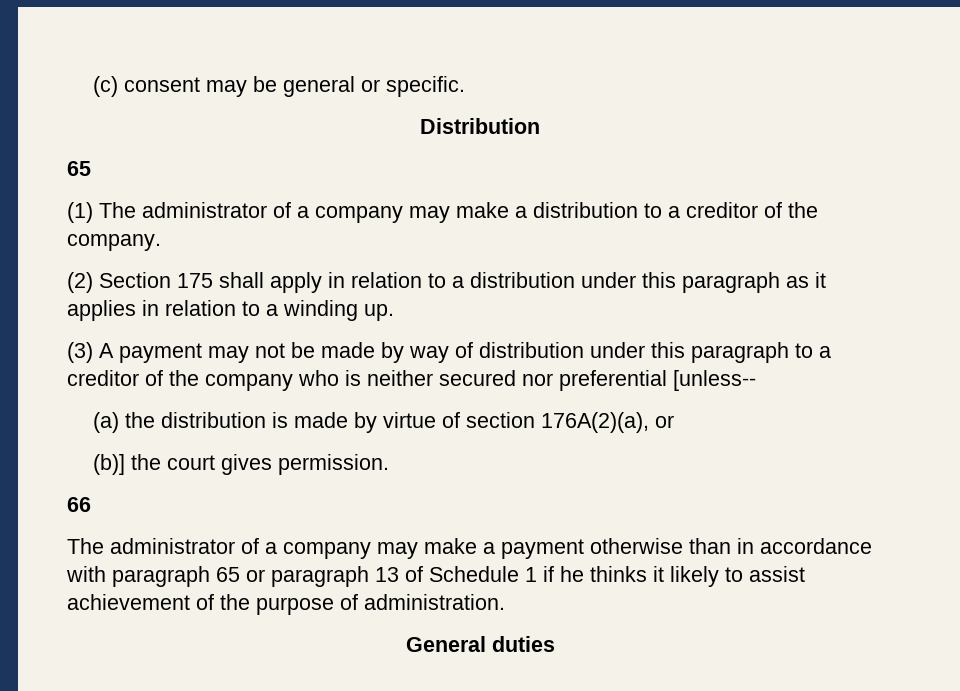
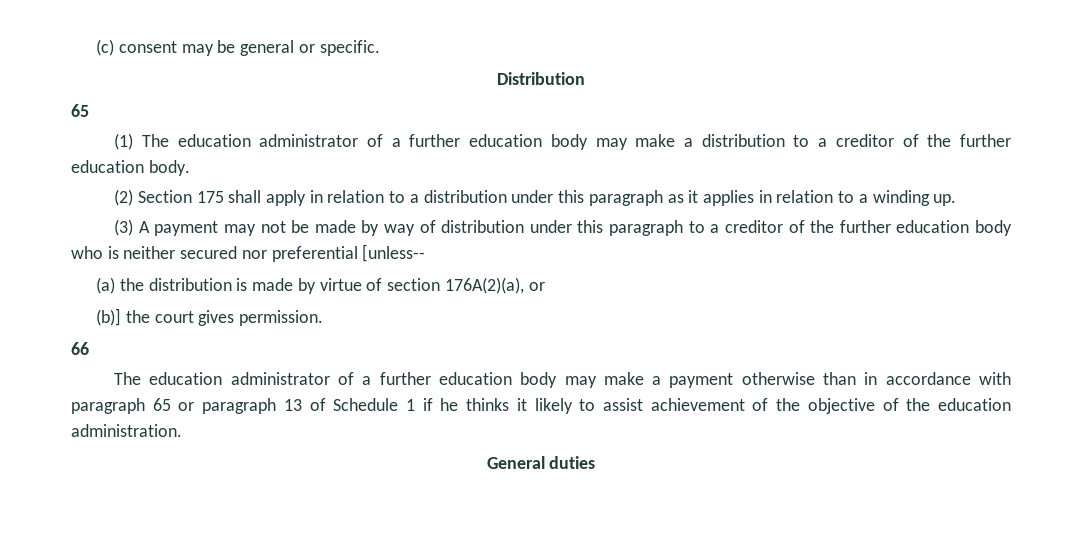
- (1) The administrator of a company may make a distribution to a creditor of the company.
+ (1) The education administrator of a further education body may make a distribution to a creditor of the further education body.
- (3) A payment may not be made by way of distribution under this paragraph to a creditor of the company who is neither secured nor preferential [unless--
+ (3) A payment may not be made by way of distribution under this paragraph to a creditor of the further education body who is neither secured nor preferential [unless--
- The administrator of a company may make a payment otherwise than in accordance with paragraph 65 or paragraph 13 of Schedule 1 if he thinks it likely to assist achievement of the purpose of administration.
+ The education administrator of a further education body may make a payment otherwise than in accordance with paragraph 65 or paragraph 13 of Schedule 1 if he thinks it likely to assist achievement of the objective of the education administration.

